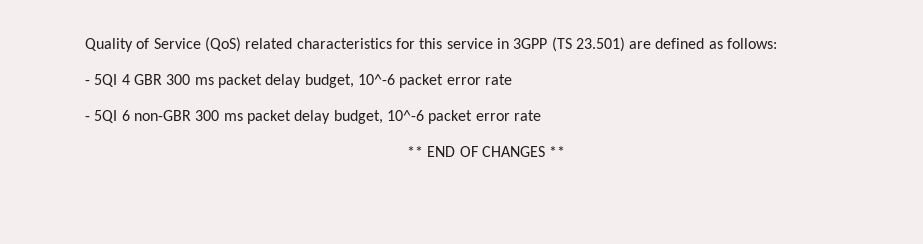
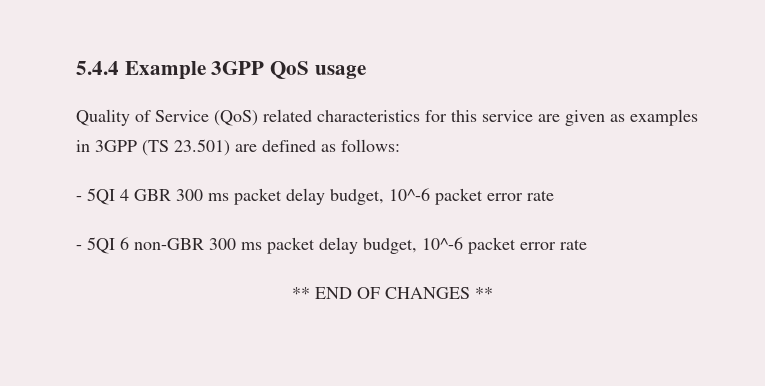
+ 5.4.4 Example 3GPP QoS usage
- Quality of Service (QoS) related characteristics for this service in 3GPP (TS 23.501) are defined as follows:
+ Quality of Service (QoS) related characteristics for this service are given as examples in 3GPP (TS 23.501) are defined as follows:

